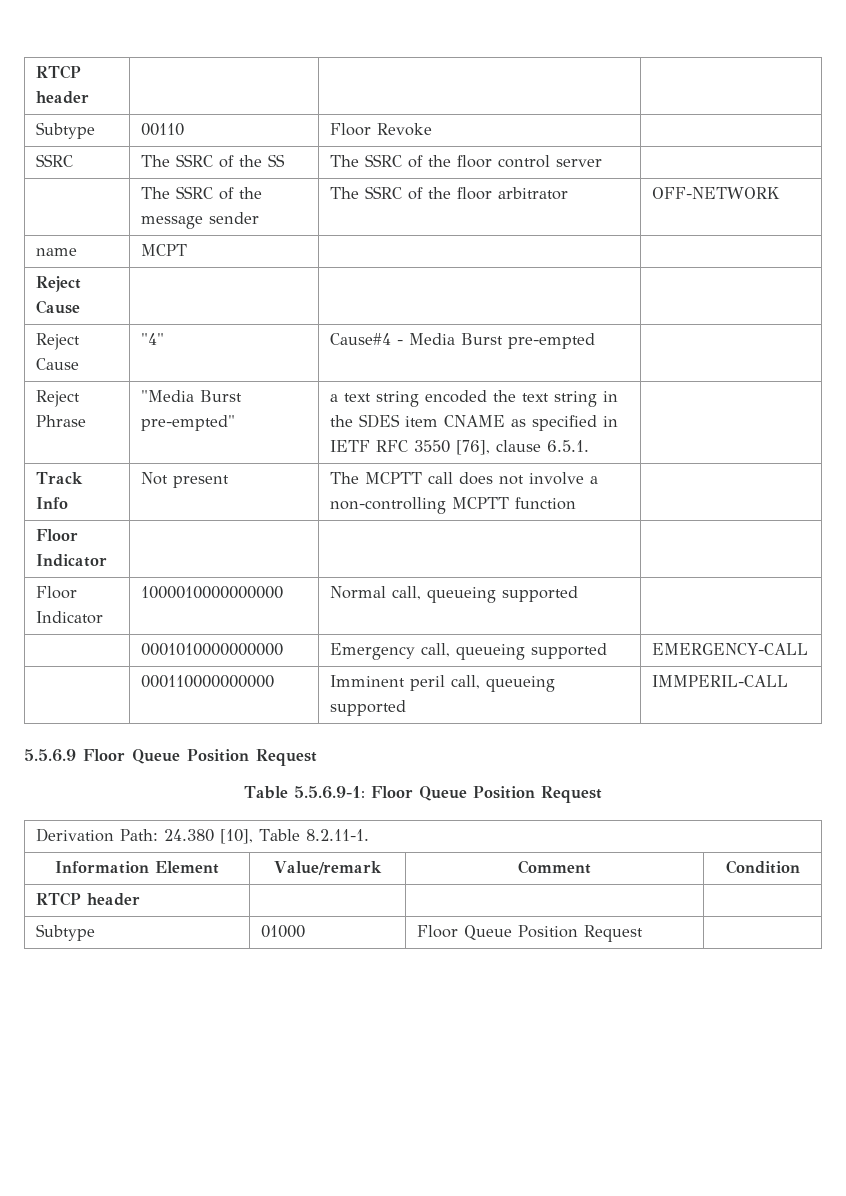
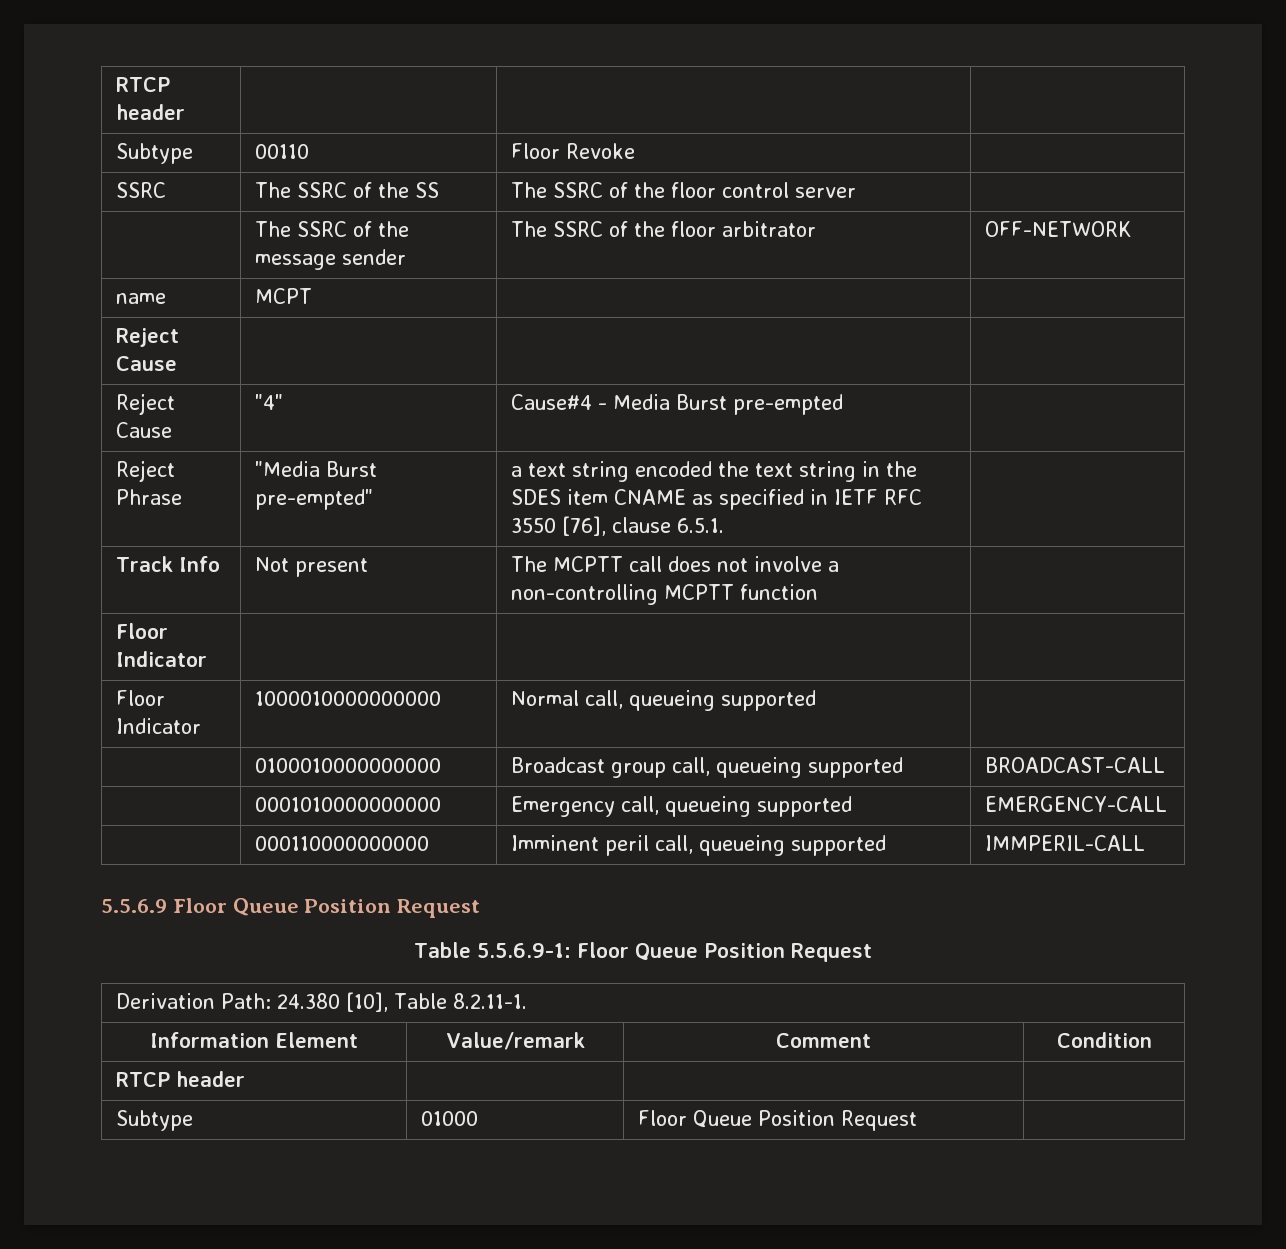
+ | 0100010000000000 | Broadcast group call, queueing supported | BROADCAST-CALL

